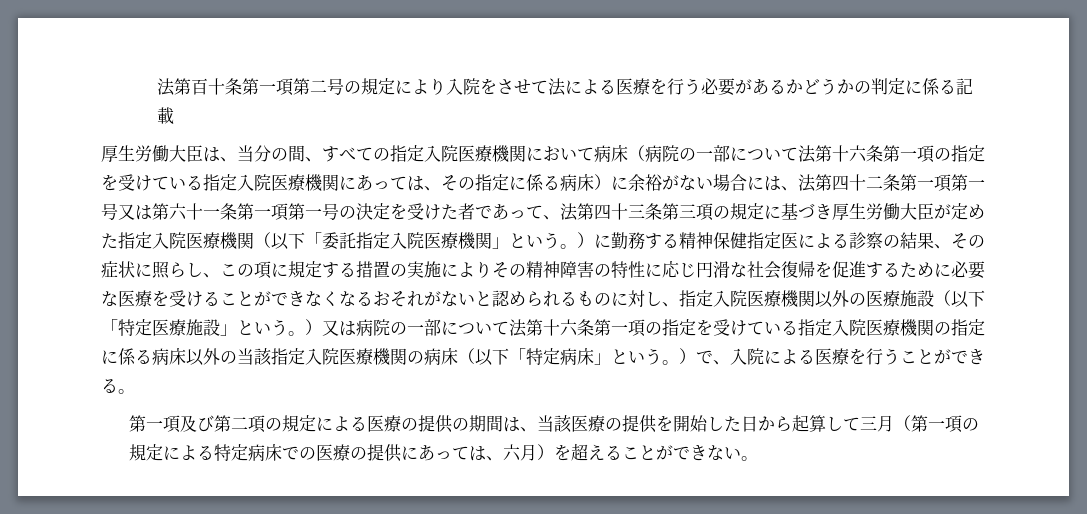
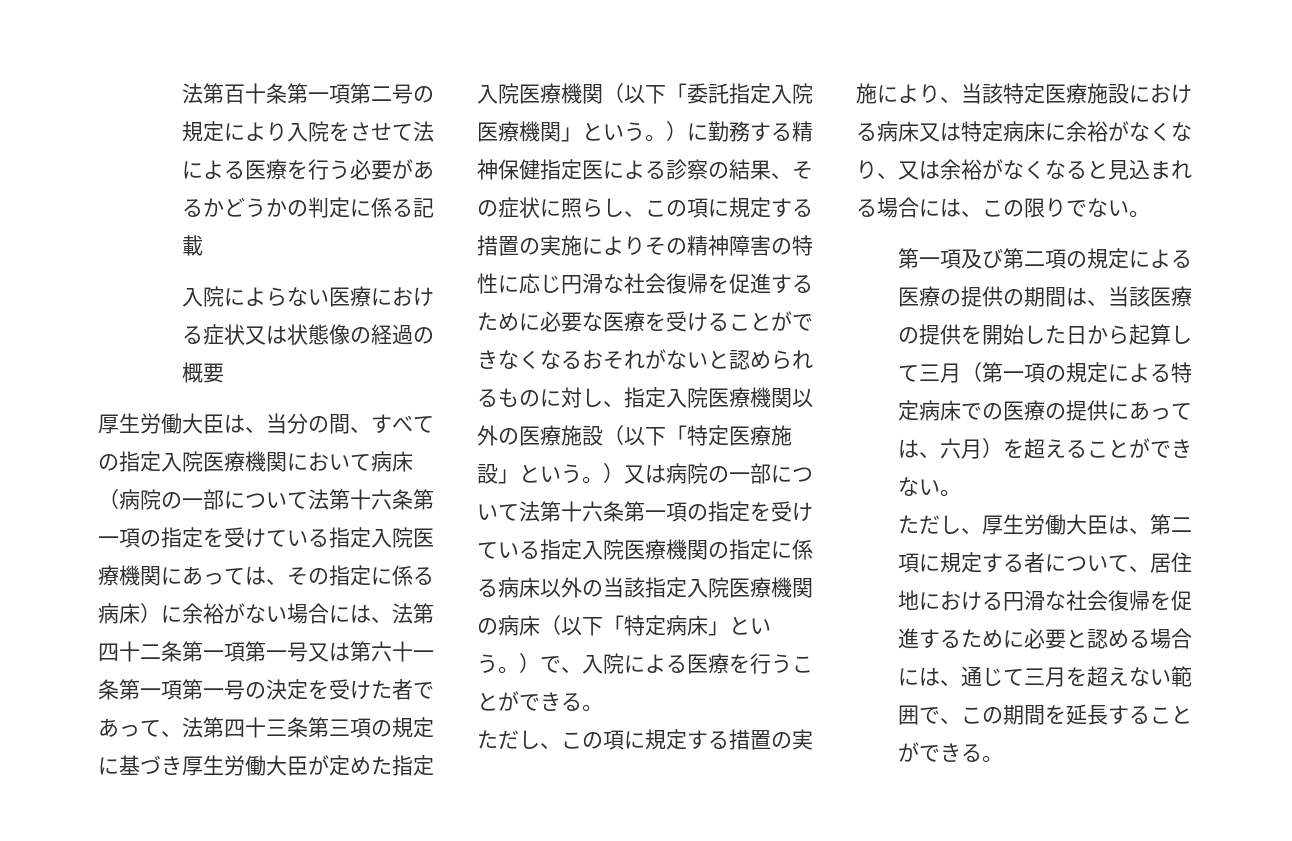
+ 入院によらない医療における症状又は状態像の経過の概要
+ ただし、この項に規定する措置の実施により、当該特定医療施設における病床又は特定病床に余裕がなくなり、又は余裕がなくなると見込まれる場合には、この限りでない。
+ ただし、厚生労働大臣は、第二項に規定する者について、居住地における円滑な社会復帰を促進するために必要と認める場合には、通じて三月を超えない範囲で、この期間を延長することができる。

